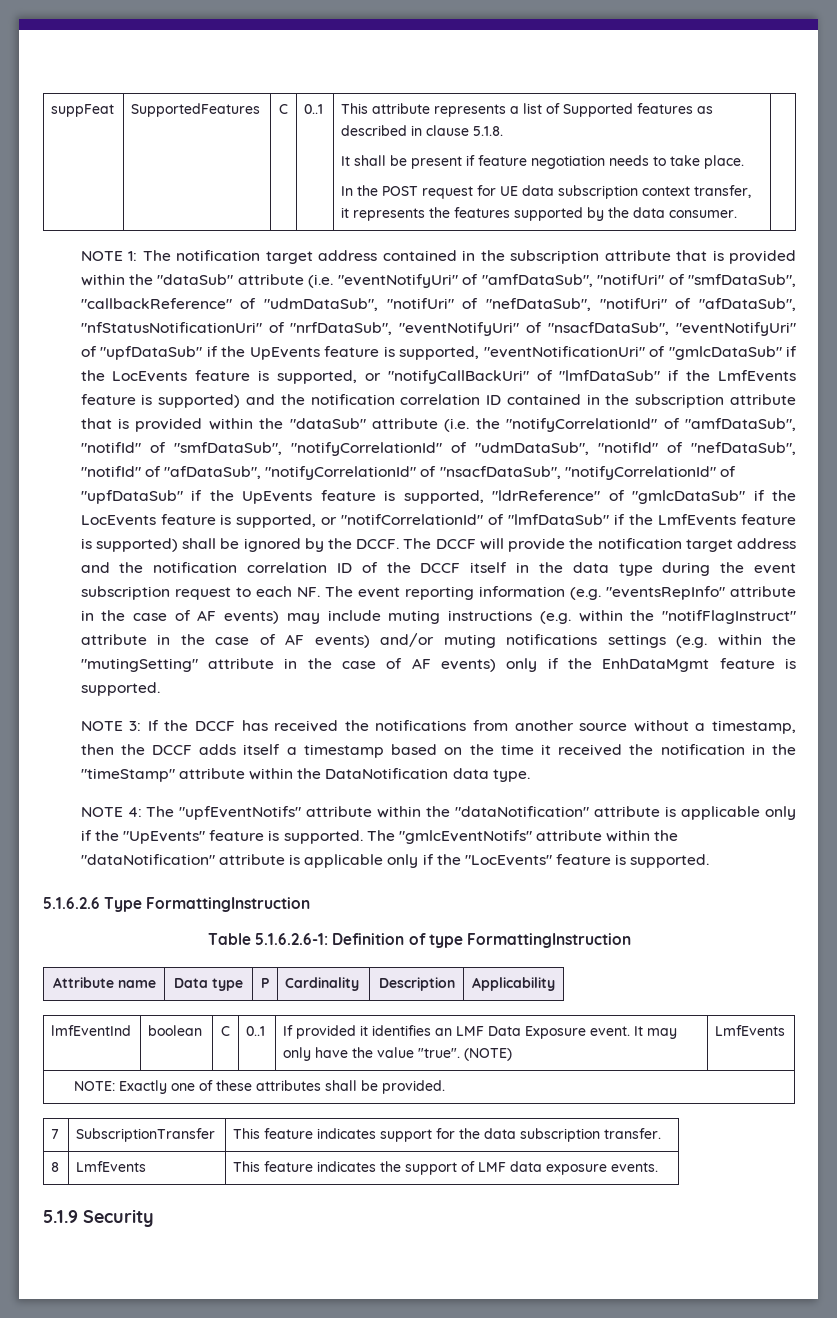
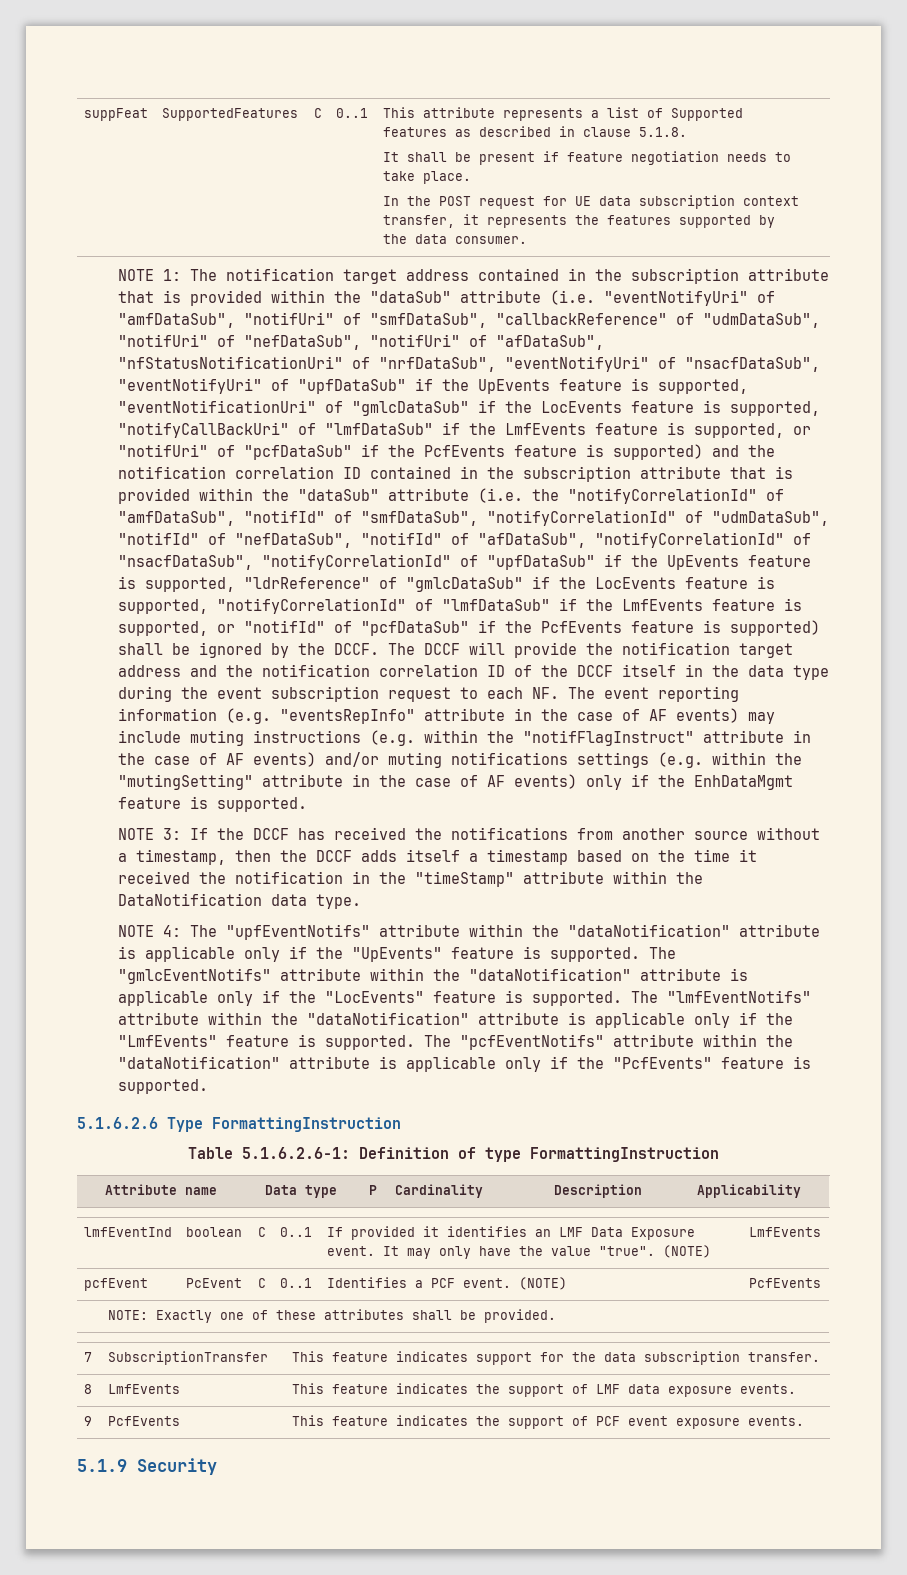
- The notification target address contained in the subscription attribute that is provided within the "dataSub" attribute (i.e. "eventNotifyUri" of "amfDataSub", "notifUri" of "smfDataSub", "callbackReference" of "udmDataSub", "notifUri" of "nefDataSub", "notifUri" of "afDataSub", "nfStatusNotificationUri" of "nrfDataSub", "eventNotifyUri" of "nsacfDataSub", "eventNotifyUri" of "upfDataSub" if the UpEvents feature is supported, "eventNotificationUri" of "gmlcDataSub" if the LocEvents feature is supported, or "notifyCallBackUri" of "lmfDataSub" if the LmfEvents feature is supported) and the notification correlation ID contained in the subscription attribute that is provided within the "dataSub" attribute (i.e. the "notifyCorrelationId" of "amfDataSub", "notifId" of "smfDataSub", "notifyCorrelationId" of "udmDataSub", "notifId" of "nefDataSub", "notifId" of "afDataSub", "notifyCorrelationId" of "nsacfDataSub", "notifyCorrelationId" of "upfDataSub" if the UpEvents feature is supported, "ldrReference" of "gmlcDataSub" if the LocEvents feature is supported, or "notifCorrelationId" of "lmfDataSub" if the LmfEvents feature is supported) shall be ignored by the DCCF.
+ The notification target address contained in the subscription attribute that is provided within the "dataSub" attribute (i.e. "eventNotifyUri" of "amfDataSub", "notifUri" of "smfDataSub", "callbackReference" of "udmDataSub", "notifUri" of "nefDataSub", "notifUri" of "afDataSub", "nfStatusNotificationUri" of "nrfDataSub", "eventNotifyUri" of "nsacfDataSub", "eventNotifyUri" of "upfDataSub" if the UpEvents feature is supported, "eventNotificationUri" of "gmlcDataSub" if the LocEvents feature is supported, "notifyCallBackUri" of "lmfDataSub" if the LmfEvents feature is supported, or "notifUri" of "pcfDataSub" if the PcfEvents feature is supported) and the notification correlation ID contained in the subscription attribute that is provided within the "dataSub" attribute (i.e. the "notifyCorrelationId" of "amfDataSub", "notifId" of "smfDataSub", "notifyCorrelationId" of "udmDataSub", "notifId" of "nefDataSub", "notifId" of "afDataSub", "notifyCorrelationId" of "nsacfDataSub", "notifyCorrelationId" of "upfDataSub" if the UpEvents feature is supported, "ldrReference" of "gmlcDataSub" if the LocEvents feature is supported, "notifyCorrelationId" of "lmfDataSub" if the LmfEvents feature is supported, or "notifId" of "pcfDataSub" if the PcfEvents feature is supported) shall be ignored by the DCCF.
+ The "lmfEventNotifs" attribute within the "dataNotification" attribute is applicable only if the "LmfEvents" feature is supported. The "pcfEventNotifs" attribute within the "dataNotification" attribute is applicable only if the "PcfEvents" feature is supported.
+ pcfEvent | PcEvent | C | 0..1 | Identifies a PCF event. (NOTE) | PcfEvents
+ 9 | PcfEvents | This feature indicates the support of PCF event exposure events.

